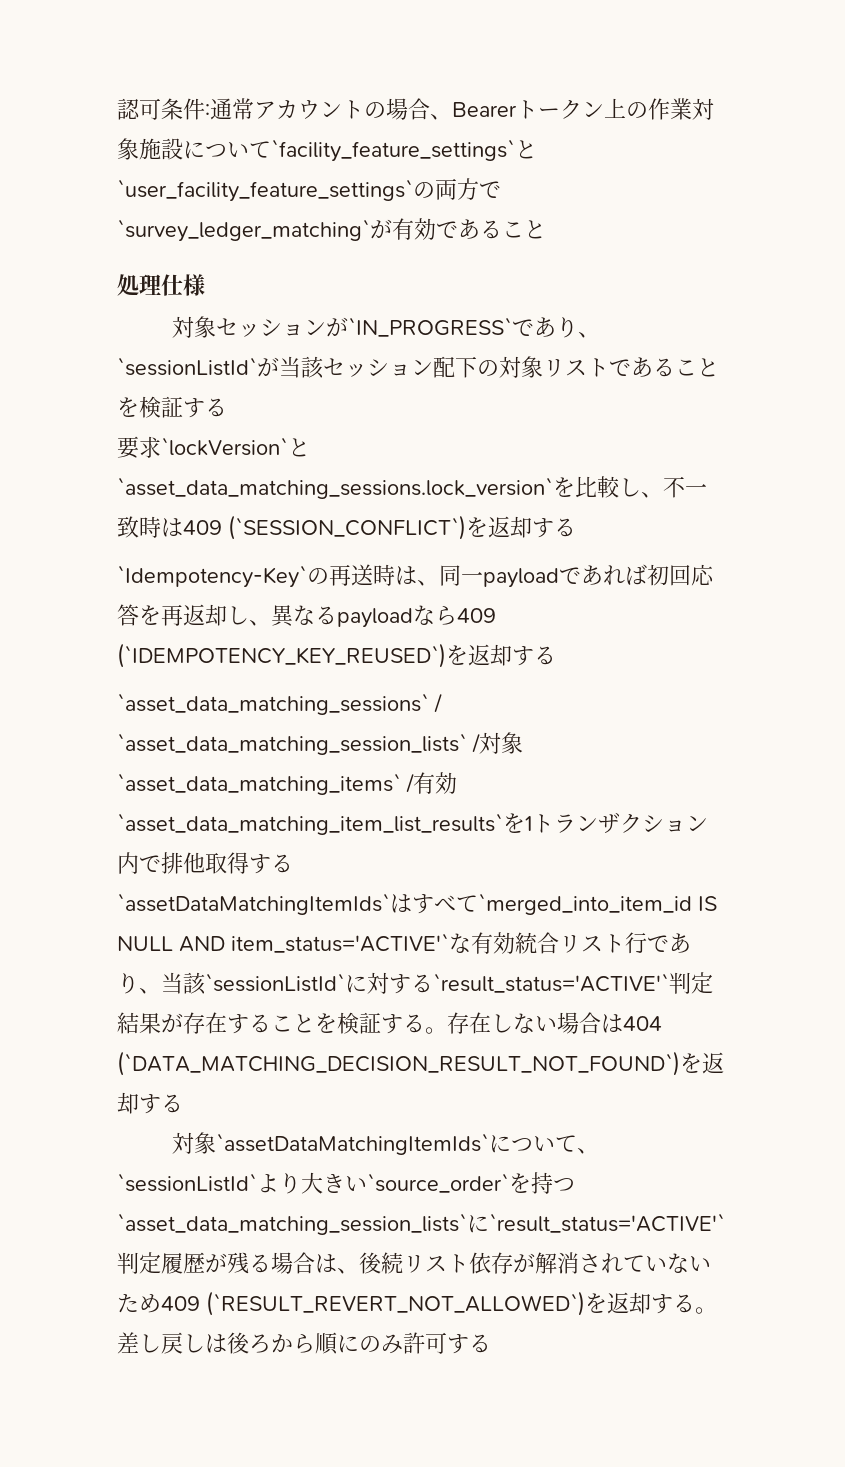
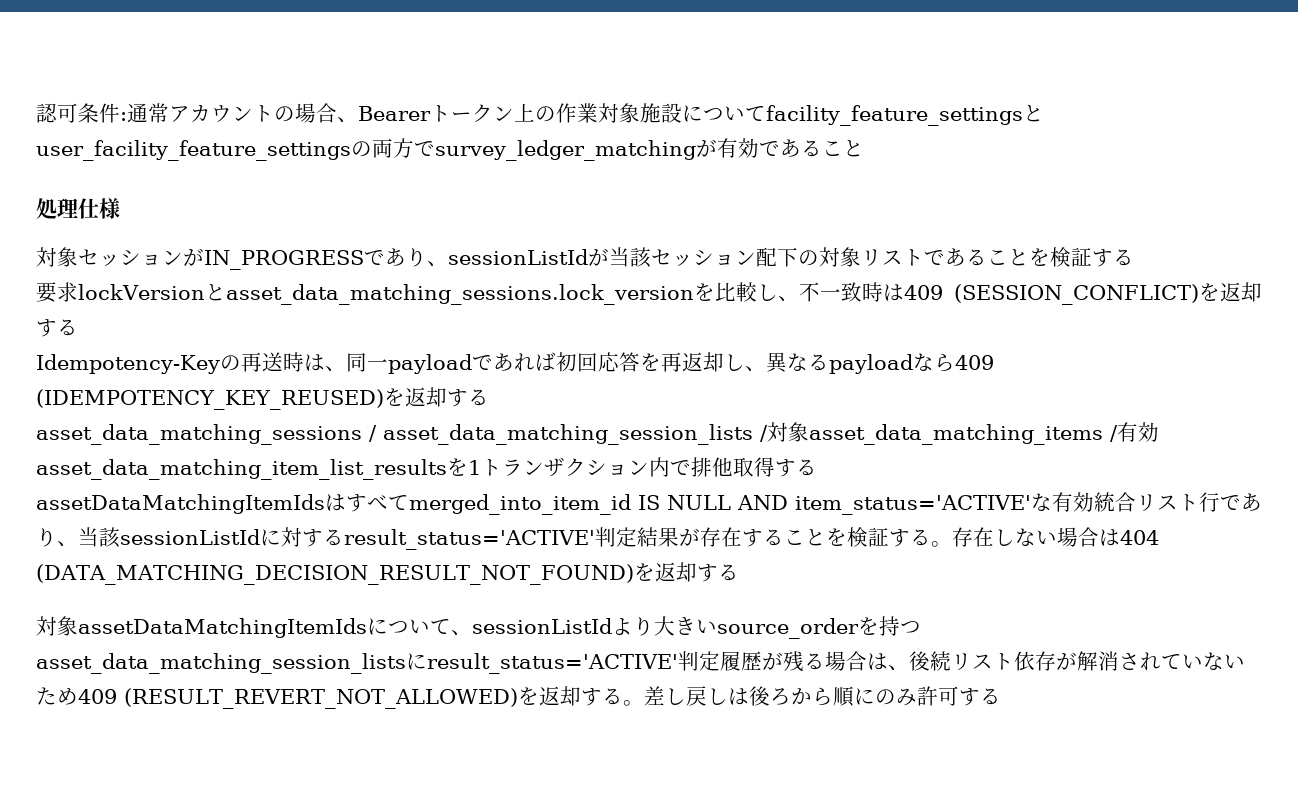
- 認可条件:通常アカウントの場合、Bearerトークン上の作業対象施設について`facility_feature_settings`と`user_facility_feature_settings`の両方で`survey_ledger_matching`が有効であること
+ 認可条件:通常アカウントの場合、Bearerトークン上の作業対象施設についてfacility_feature_settingsとuser_facility_feature_settingsの両方でsurvey_ledger_matchingが有効であること
- 対象セッションが`IN_PROGRESS`であり、`sessionListId`が当該セッション配下の対象リストであることを検証する
+ 対象セッションがIN_PROGRESSであり、sessionListIdが当該セッション配下の対象リストであることを検証する
- 要求`lockVersion`と`asset_data_matching_sessions.lock_version`を比較し、不一致時は409 (`SESSION_CONFLICT`)を返却する
- `Idempotency-Key`の再送時は、同一payloadであれば初回応答を再返却し、異なるpayloadなら409 (`IDEMPOTENCY_KEY_REUSED`)を返却する
- `asset_data_matching_sessions` / `asset_data_matching_session_lists` /対象`asset_data_matching_items` /有効`asset_data_matching_item_list_results`を1トランザクション内で排他取得する
+ 要求lockVersionとasset_data_matching_sessions.lock_versionを比較し、不一致時は409 (SESSION_CONFLICT)を返却する
+ Idempotency-Keyの再送時は、同一payloadであれば初回応答を再返却し、異なるpayloadなら409 (IDEMPOTENCY_KEY_REUSED)を返却する
+ asset_data_matching_sessions / asset_data_matching_session_lists /対象asset_data_matching_items /有効asset_data_matching_item_list_resultsを1トランザクション内で排他取得する
- `assetDataMatchingItemIds`はすべて`merged_into_item_id IS NULL AND item_status='ACTIVE'`な有効統合リスト行であり、当該`sessionListId`に対する`result_status='ACTIVE'`判定結果が存在することを検証する。
+ assetDataMatchingItemIdsはすべてmerged_into_item_id IS NULL AND item_status='ACTIVE'な有効統合リスト行であり、当該sessionListIdに対するresult_status='ACTIVE'判定結果が存在することを検証する。
- 存在しない場合は404 (`DATA_MATCHING_DECISION_RESULT_NOT_FOUND`)を返却する
+ 存在しない場合は404 (DATA_MATCHING_DECISION_RESULT_NOT_FOUND)を返却する
- 対象`assetDataMatchingItemIds`について、`sessionListId`より大きい`source_order`を持つ`asset_data_matching_session_lists`に`result_status='ACTIVE'`判定履歴が残る場合は、後続リスト依存が解消されていないため409 (`RESULT_REVERT_NOT_ALLOWED`)を返却する。
+ 対象assetDataMatchingItemIdsについて、sessionListIdより大きいsource_orderを持つasset_data_matching_session_listsにresult_status='ACTIVE'判定履歴が残る場合は、後続リスト依存が解消されていないため409 (RESULT_REVERT_NOT_ALLOWED)を返却する。

